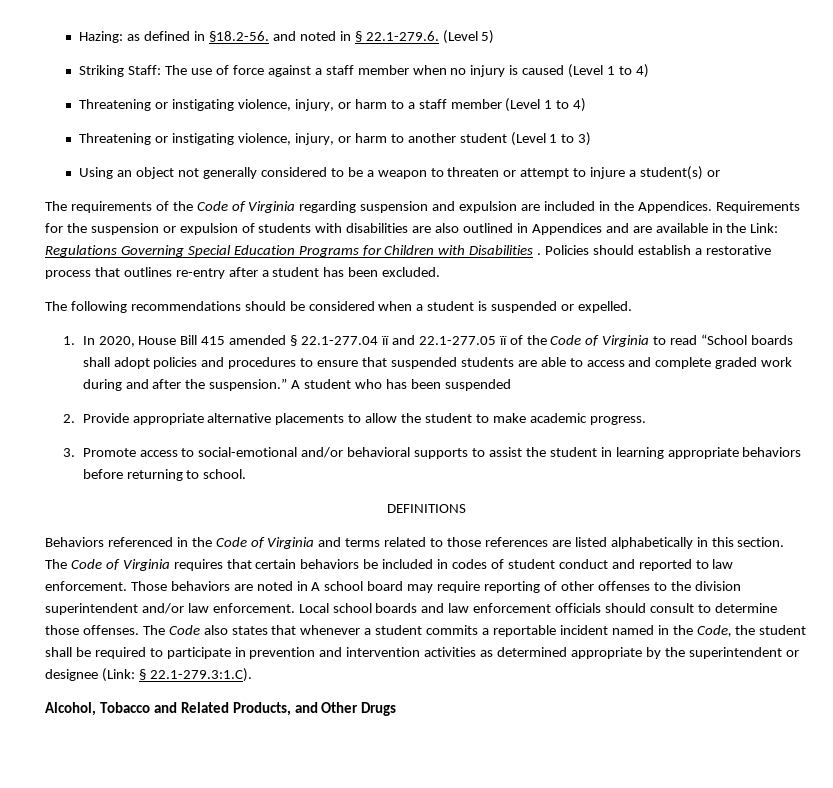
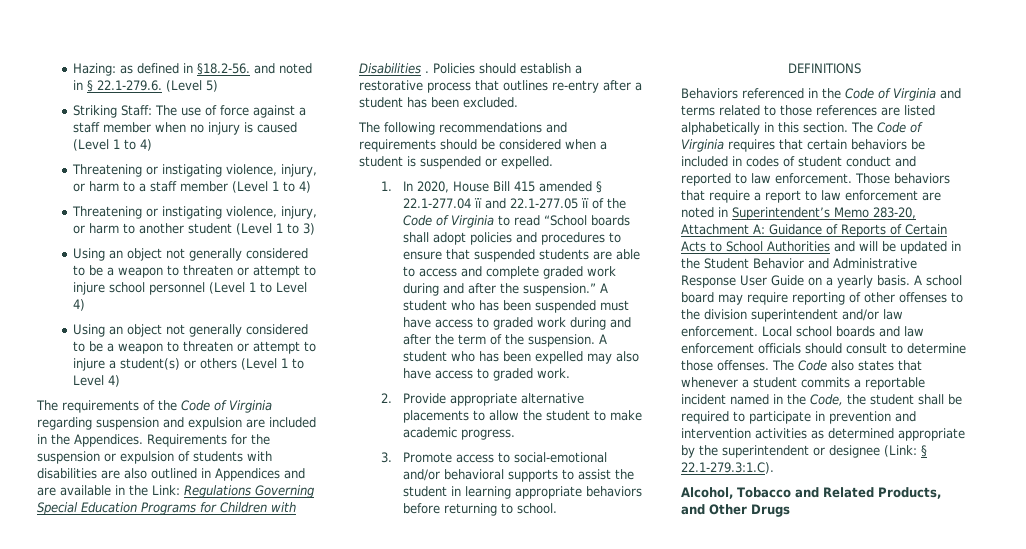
+ Using an object not generally considered to be a weapon to threaten or attempt to injure school personnel (Level 1 to Level 4)
- Using an object not generally considered to be a weapon to threaten or attempt to injure a student(s) or
+ Using an object not generally considered to be a weapon to threaten or attempt to injure a student(s) or others (Level 1 to Level 4)
- The following recommendations should be considered when a student is suspended or expelled.
+ The following recommendations and requirements should be considered when a student is suspended or expelled.
- A student who has been suspended
+ A student who has been suspended must have access to graded work during and after the term of the suspension. A student who has been expelled may also have access to graded work.
- Those behaviors are noted in A school board may require reporting of other offenses to the division superintendent and/or law enforcement.
+ Those behaviors that require a report to law enforcement are noted in Superintendent’s Memo 283-20, Attachment A: Guidance of Reports of Certain Acts to School Authorities and will be updated in the Student Behavior and Administrative Response User Guide on a yearly basis. A school board may require reporting of other offenses to the division superintendent and/or law enforcement.

